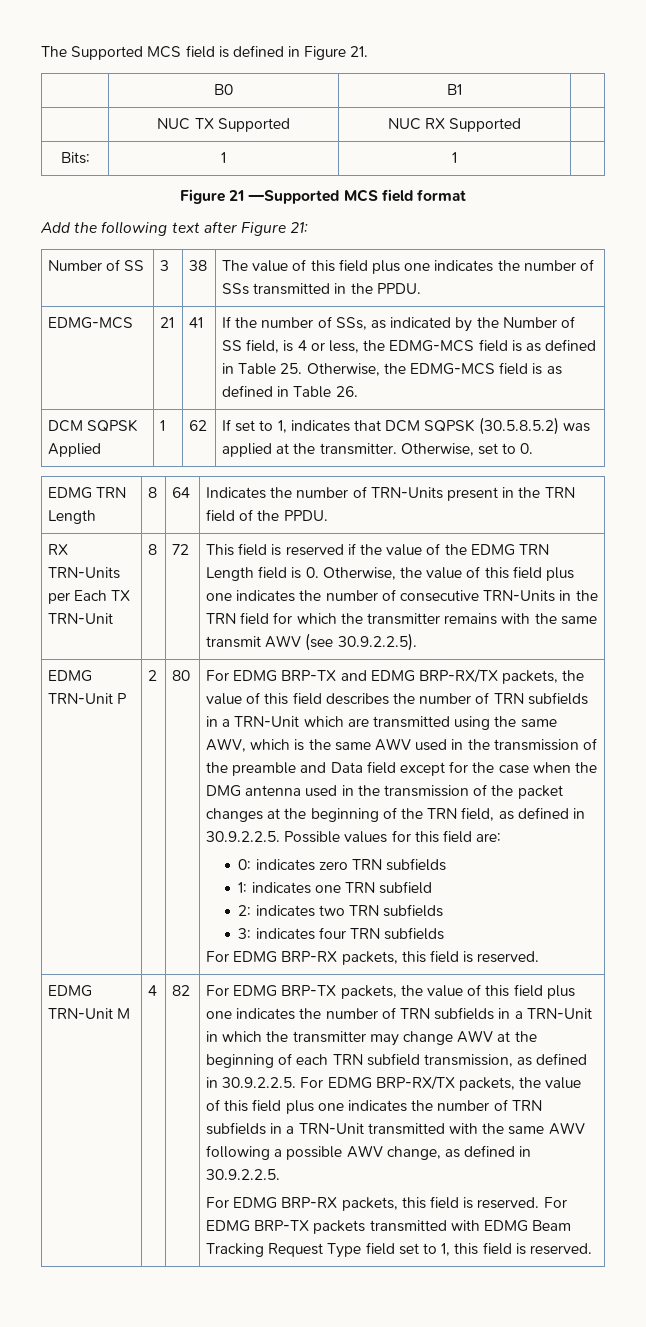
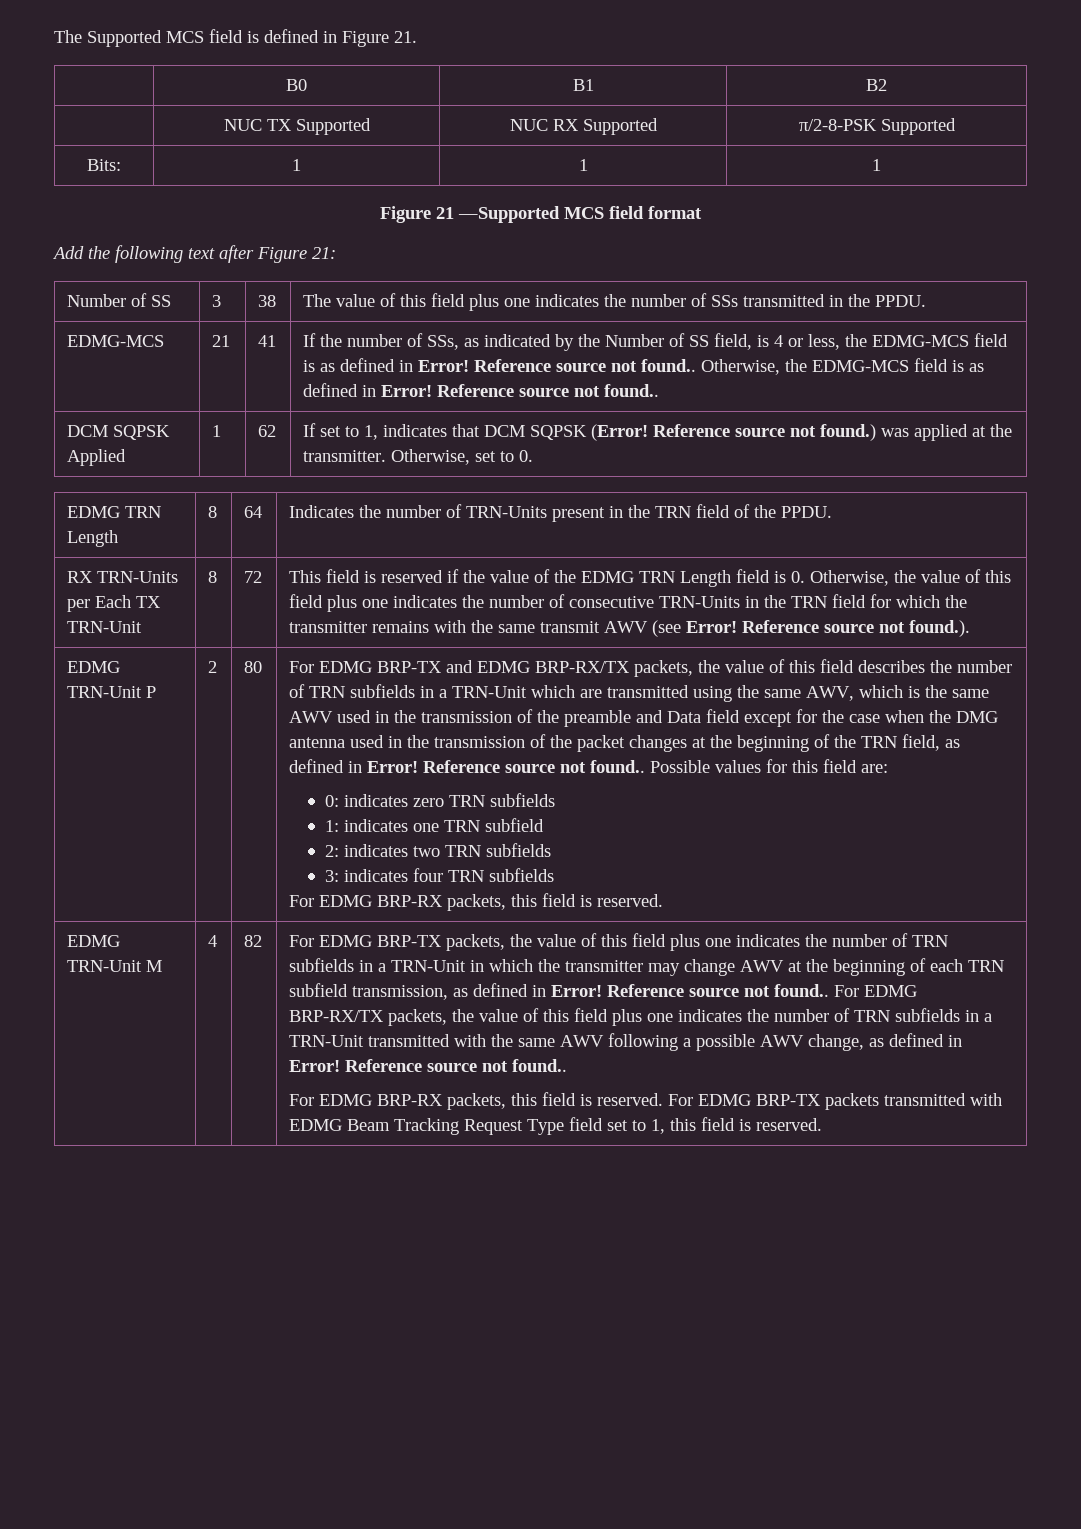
- | B0 | B1 |
+ | B0 | B1 | B2
- | NUC TX Supported | NUC RX Supported |
+ | NUC TX Supported | NUC RX Supported | π/2-8-PSK Supported
- Bits: | 1 | 1 |
+ Bits: | 1 | 1 | 1
- If the number of SSs, as indicated by the Number of SS field, is 4 or less, the EDMG-MCS field is as defined in Table 25. Otherwise, the EDMG-MCS field is as defined in Table 26.
+ If the number of SSs, as indicated by the Number of SS field, is 4 or less, the EDMG-MCS field is as defined in Error! Reference source not found.. Otherwise, the EDMG-MCS field is as defined in Error! Reference source not found..
- DCM SQPSK Applied | 1 | 62 | If set to 1, indicates that DCM SQPSK (30.5.8.5.2) was applied at the transmitter. Otherwise, set to 0.
+ DCM SQPSK Applied | 1 | 62 | If set to 1, indicates that DCM SQPSK (Error! Reference source not found.) was applied at the transmitter. Otherwise, set to 0.
- This field is reserved if the value of the EDMG TRN Length field is 0. Otherwise, the value of this field plus one indicates the number of consecutive TRN-Units in the TRN field for which the transmitter remains with the same transmit AWV (see 30.9.2.2.5).
+ This field is reserved if the value of the EDMG TRN Length field is 0. Otherwise, the value of this field plus one indicates the number of consecutive TRN-Units in the TRN field for which the transmitter remains with the same transmit AWV (see Error! Reference source not found.).
- For EDMG BRP-TX and EDMG BRP-RX/TX packets, the value of this field describes the number of TRN subfields in a TRN-Unit which are transmitted using the same AWV, which is the same AWV used in the transmission of the preamble and Data field except for the case when the DMG antenna used in the transmission of the packet changes at the beginning of the TRN field, as defined in 30.9.2.2.5. Possible values for this field are:
+ For EDMG BRP-TX and EDMG BRP-RX/TX packets, the value of this field describes the number of TRN subfields in a TRN-Unit which are transmitted using the same AWV, which is the same AWV used in the transmission of the preamble and Data field except for the case when the DMG antenna used in the transmission of the packet changes at the beginning of the TRN field, as defined in Error! Reference source not found.. Possible values for this field are:
- For EDMG BRP-TX packets, the value of this field plus one indicates the number of TRN subfields in a TRN-Unit in which the transmitter may change AWV at the beginning of each TRN subfield transmission, as defined in 30.9.2.2.5. For EDMG BRP-RX/TX packets, the value of this field plus one indicates the number of TRN subfields in a TRN-Unit transmitted with the same AWV following a possible AWV change, as defined in 30.9.2.2.5.
+ For EDMG BRP-TX packets, the value of this field plus one indicates the number of TRN subfields in a TRN-Unit in which the transmitter may change AWV at the beginning of each TRN subfield transmission, as defined in Error! Reference source not found.. For EDMG BRP-RX/TX packets, the value of this field plus one indicates the number of TRN subfields in a TRN-Unit transmitted with the same AWV following a possible AWV change, as defined in Error! Reference source not found..

